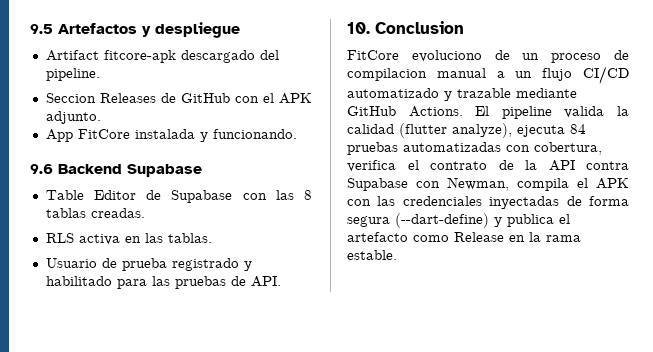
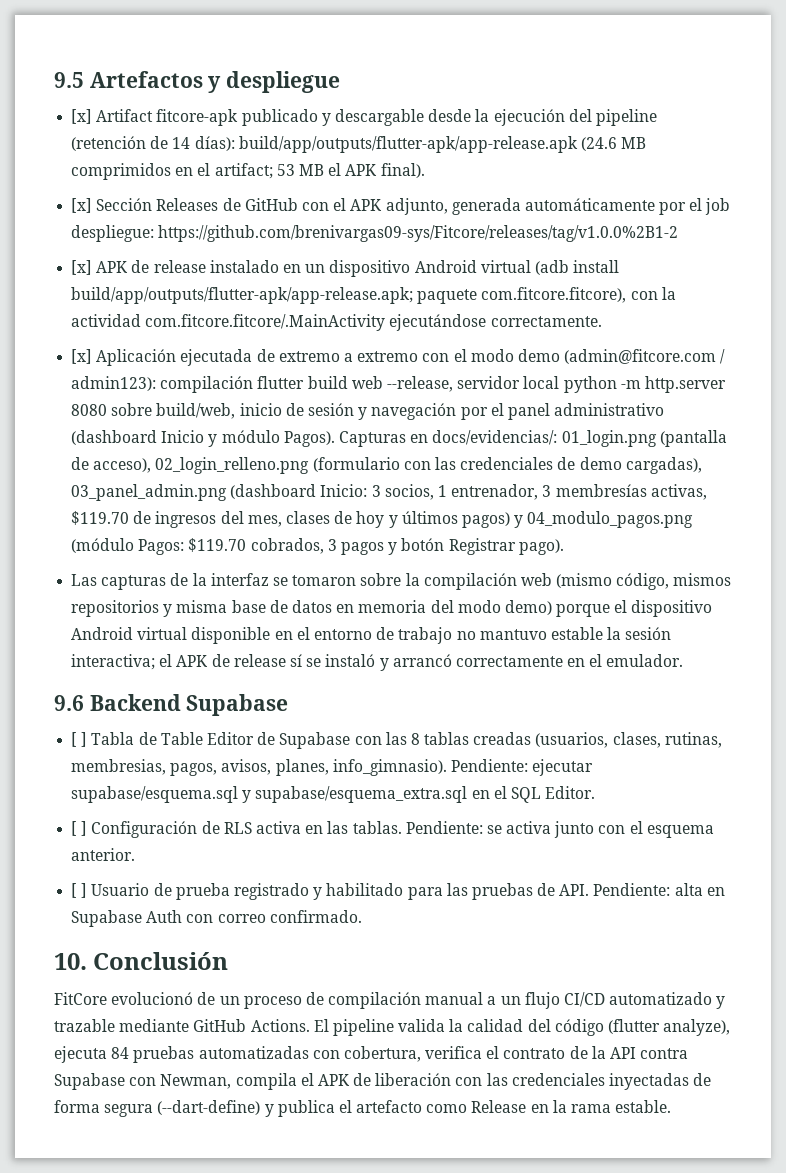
- Artifact fitcore-apk descargado del pipeline.
- Seccion Releases de GitHub con el APK adjunto.
- App FitCore instalada y funcionando.
+ [x] Artifact fitcore-apk publicado y descargable desde la ejecución del pipeline (retención de 14 días): build/app/outputs/flutter-apk/app-release.apk (24.6 MB comprimidos en el artifact; 53 MB el APK final).
+ [x] Sección Releases de GitHub con el APK adjunto, generada automáticamente por el job despliegue: https://github.com/brenivargas09-sys/Fitcore/releases/tag/v1.0.0%2B1-2
+ [x] APK de release instalado en un dispositivo Android virtual (adb install build/app/outputs/flutter-apk/app-release.apk; paquete com.fitcore.fitcore), con la actividad com.fitcore.fitcore/.MainActivity ejecutándose correctamente.
+ [x] Aplicación ejecutada de extremo a extremo con el modo demo (admin@fitcore.com / admin123): compilación flutter build web --release, servidor local python -m http.server 8080 sobre build/web, inicio de sesión y navegación por el panel administrativo (dashboard Inicio y módulo Pagos). Capturas en docs/evidencias/: 01_login.png (pantalla de acceso), 02_login_relleno.png (formulario con las credenciales de demo cargadas), 03_panel_admin.png (dashboard Inicio: 3 socios, 1 entrenador, 3 membresías activas, $119.70 de ingresos del mes, clases de hoy y últimos pagos) y 04_modulo_pagos.png (módulo Pagos: $119.70 cobrados, 3 pagos y botón Registrar pago).
+ Las capturas de la interfaz se tomaron sobre la compilación web (mismo código, mismos repositorios y misma base de datos en memoria del modo demo) porque el dispositivo Android virtual disponible en el entorno de trabajo no mantuvo estable la sesión interactiva; el APK de release sí se instaló y arrancó correctamente en el emulador.
- Table Editor de Supabase con las 8 tablas creadas.
- RLS activa en las tablas.
- Usuario de prueba registrado y habilitado para las pruebas de API.
+ [ ] Tabla de Table Editor de Supabase con las 8 tablas creadas (usuarios, clases, rutinas, membresias, pagos, avisos, planes, info_gimnasio). Pendiente: ejecutar supabase/esquema.sql y supabase/esquema_extra.sql en el SQL Editor.
+ [ ] Configuración de RLS activa en las tablas. Pendiente: se activa junto con el esquema anterior.
+ [ ] Usuario de prueba registrado y habilitado para las pruebas de API. Pendiente: alta en Supabase Auth con correo confirmado.
- 10. Conclusion
- FitCore evoluciono de un proceso de compilacion manual a un flujo CI/CD automatizado y trazable mediante GitHub Actions.
+ 10. Conclusión
+ FitCore evolucionó de un proceso de compilación manual a un flujo CI/CD automatizado y trazable mediante GitHub Actions.
- El pipeline valida la calidad (flutter analyze), ejecuta 84 pruebas automatizadas con cobertura, verifica el contrato de la API contra Supabase con Newman, compila el APK con las credenciales inyectadas de forma segura (--dart-define) y publica el artefacto como Release en la rama estable.
+ El pipeline valida la calidad del código (flutter analyze), ejecuta 84 pruebas automatizadas con cobertura, verifica el contrato de la API contra Supabase con Newman, compila el APK de liberación con las credenciales inyectadas de forma segura (--dart-define) y publica el artefacto como Release en la rama estable.

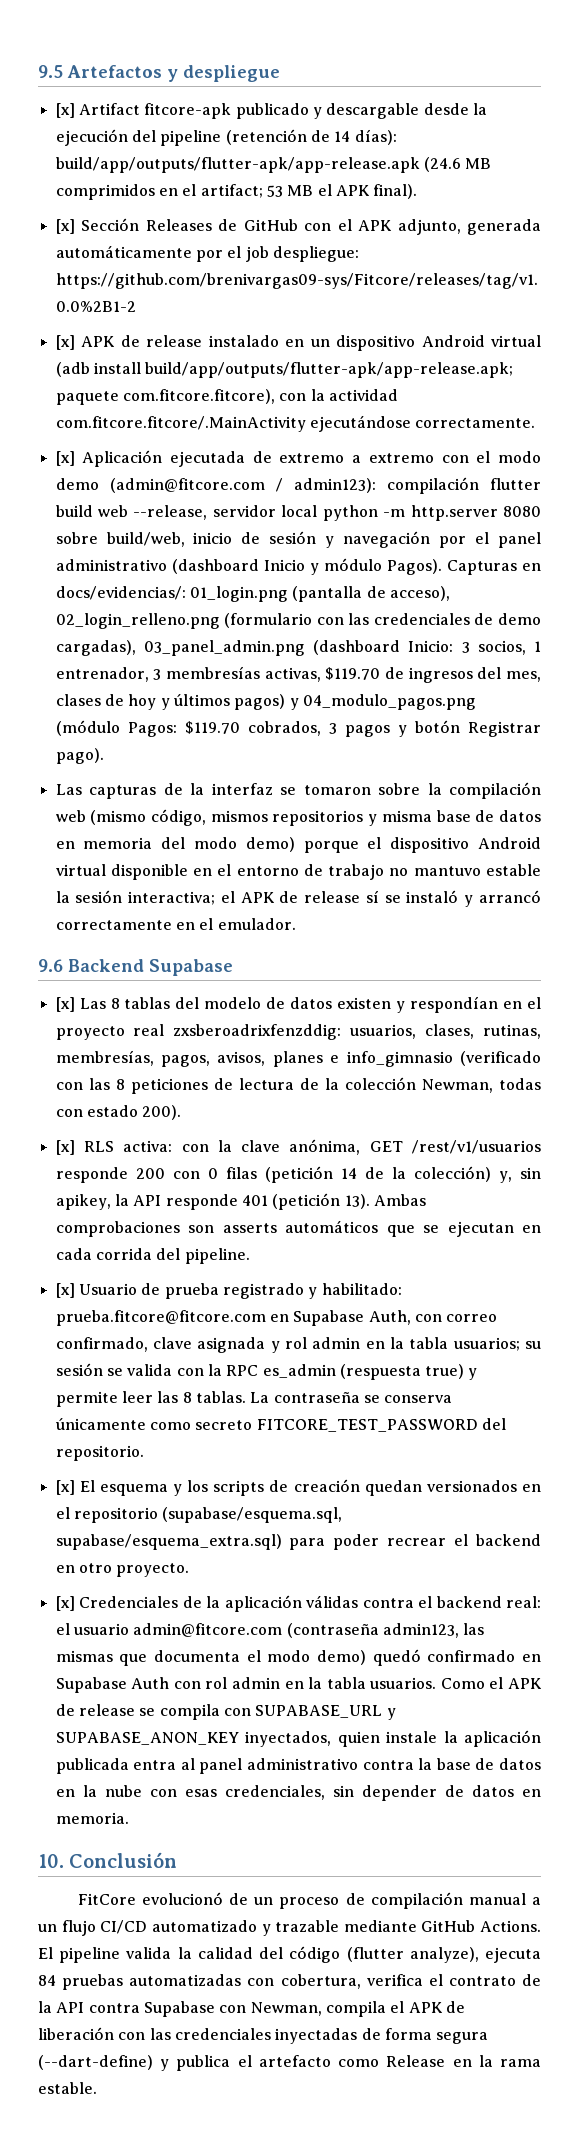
- [ ] Tabla de Table Editor de Supabase con las 8 tablas creadas (usuarios, clases, rutinas, membresias, pagos, avisos, planes, info_gimnasio). Pendiente: ejecutar supabase/esquema.sql y supabase/esquema_extra.sql en el SQL Editor.
- [ ] Configuración de RLS activa en las tablas. Pendiente: se activa junto con el esquema anterior.
- [ ] Usuario de prueba registrado y habilitado para las pruebas de API. Pendiente: alta en Supabase Auth con correo confirmado.
+ [x] Las 8 tablas del modelo de datos existen y respondían en el proyecto real zxsberoadrixfenzddig: usuarios, clases, rutinas, membresías, pagos, avisos, planes e info_gimnasio (verificado con las 8 peticiones de lectura de la colección Newman, todas con estado 200).
+ [x] RLS activa: con la clave anónima, GET /rest/v1/usuarios responde 200 con 0 filas (petición 14 de la colección) y, sin apikey, la API responde 401 (petición 13). Ambas comprobaciones son asserts automáticos que se ejecutan en cada corrida del pipeline.
+ [x] Usuario de prueba registrado y habilitado: prueba.fitcore@fitcore.com en Supabase Auth, con correo confirmado, clave asignada y rol admin en la tabla usuarios; su sesión se valida con la RPC es_admin (respuesta true) y permite leer las 8 tablas. La contraseña se conserva únicamente como secreto FITCORE_TEST_PASSWORD del repositorio.
+ [x] El esquema y los scripts de creación quedan versionados en el repositorio (supabase/esquema.sql, supabase/esquema_extra.sql) para poder recrear el backend en otro proyecto.
+ [x] Credenciales de la aplicación válidas contra el backend real: el usuario admin@fitcore.com (contraseña admin123, las mismas que documenta el modo demo) quedó confirmado en Supabase Auth con rol admin en la tabla usuarios. Como el APK de release se compila con SUPABASE_URL y SUPABASE_ANON_KEY inyectados, quien instale la aplicación publicada entra al panel administrativo contra la base de datos en la nube con esas credenciales, sin depender de datos en memoria.

